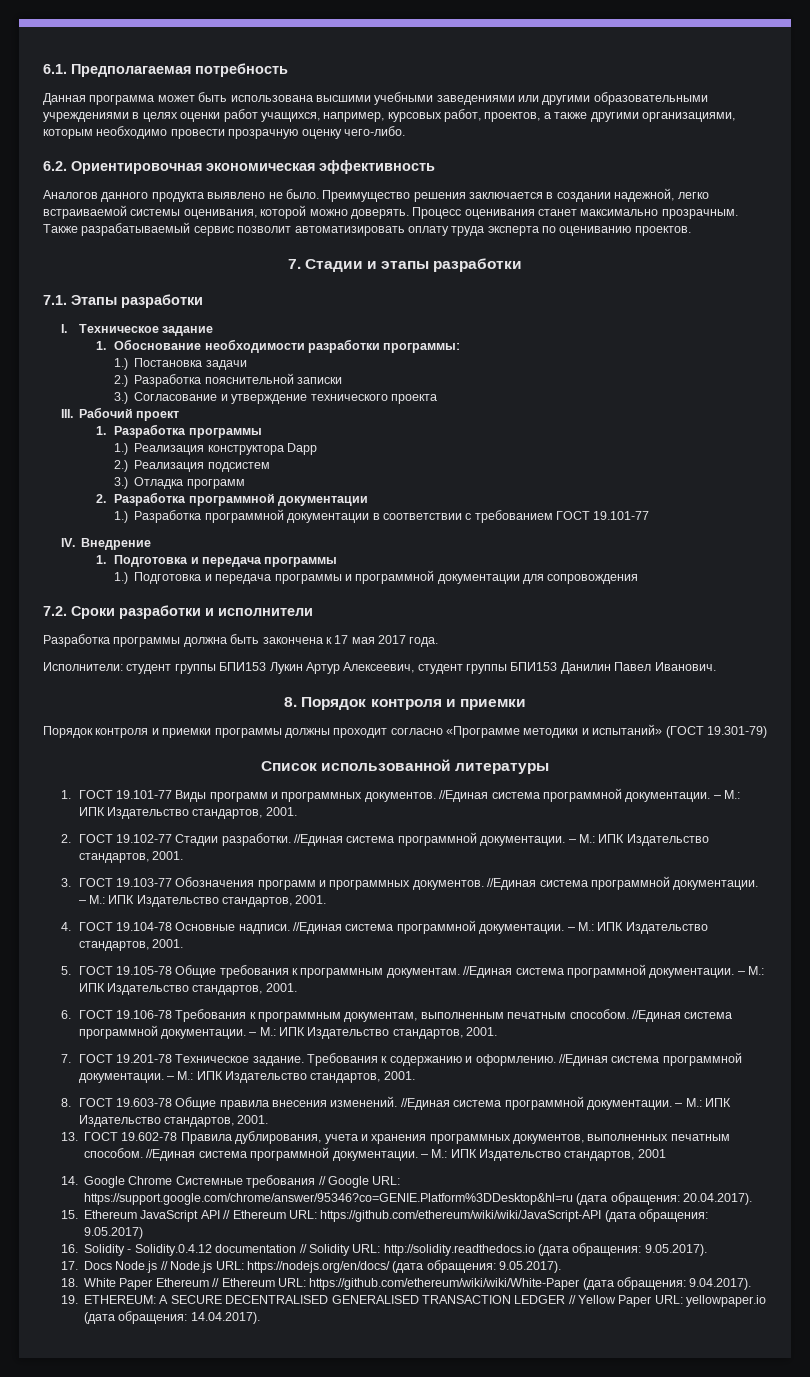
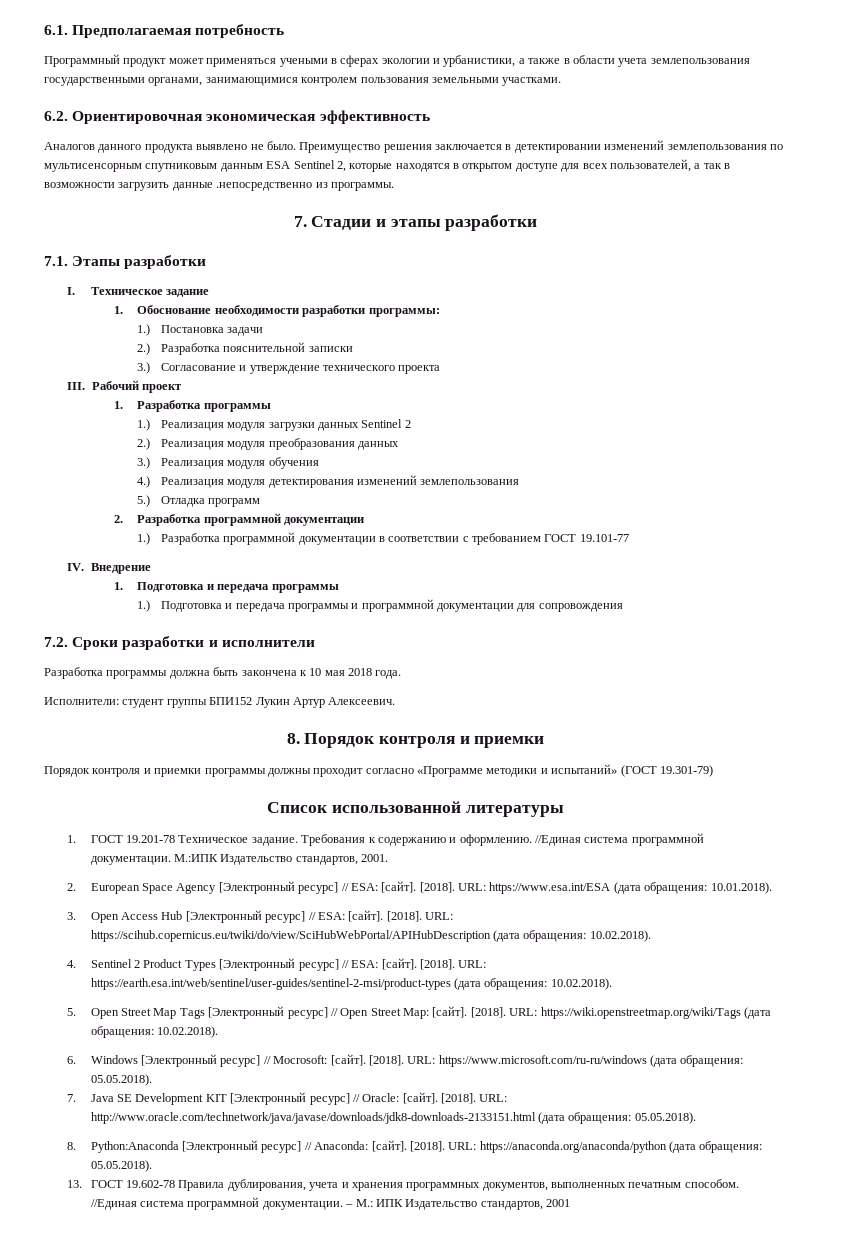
- Данная программа может быть использована высшими учебными заведениями или другими образовательными учреждениями в целях оценки работ учащихся, например, курсовых работ, проектов, а также другими организациями, которым необходимо провести прозрачную оценку чего-либо.
+ Программный продукт может применяться учеными в сферах экологии и урбанистики, а также в области учета землепользования государственными органами, занимающимися контролем пользования земельными участками.
- Преимущество решения заключается в создании надежной, легко встраиваемой системы оценивания, которой можно доверять. Процесс оценивания станет максимально прозрачным. Также разрабатываемый сервис позволит автоматизировать оплату труда эксперта по оцениванию проектов.
+ Преимущество решения заключается в детектировании изменений землепользования по мультисенсорным спутниковым данным ESA Sentinel 2, которые находятся в открытом доступе для всех пользователей, а так в возможности загрузить данные .непосредственно из программы.
- 1.) Реализация конструктора Dapp
- 2.) Реализация подсистем
- 3.) Отладка программ
+ 1.) Реализация модуля загрузки данных Sentinel 2
+ 2.) Реализация модуля преобразования данных
+ 3.) Реализация модуля обучения
+ 4.) Реализация модуля детектирования изменений землепользования
+ 5.) Отладка программ
- Разработка программы должна быть закончена к 17 мая 2017 года.
+ Разработка программы должна быть закончена к 10 мая 2018 года.
- Исполнители: студент группы БПИ153 Лукин Артур Алексеевич, студент группы БПИ153 Данилин Павел Иванович.
+ Исполнители: студент группы БПИ152 Лукин Артур Алексеевич.
- 1. ГОСТ 19.101-77 Виды программ и программных документов. //Единая система программной документации. – М.: ИПК Издательство стандартов, 2001.
- 2. ГОСТ 19.102-77 Стадии разработки. //Единая система программной документации. – М.: ИПК Издательство стандартов, 2001.
- 3. ГОСТ 19.103-77 Обозначения программ и программных документов. //Единая система программной документации. – М.: ИПК Издательство стандартов, 2001.
- 4. ГОСТ 19.104-78 Основные надписи. //Единая система программной документации. – М.: ИПК Издательство стандартов, 2001.
- 5. ГОСТ 19.105-78 Общие требования к программным документам. //Единая система программной документации. – М.: ИПК Издательство стандартов, 2001.
- 6. ГОСТ 19.106-78 Требования к программным документам, выполненным печатным способом. //Единая система программной документации. – М.: ИПК Издательство стандартов, 2001.
- 7. ГОСТ 19.201-78 Техническое задание.
+ 1. ГОСТ 19.201-78 Техническое задание.
- Требования к содержанию и оформлению. //Единая система программной документации. – М.: ИПК Издательство стандартов, 2001.
- 8. ГОСТ 19.603-78 Общие правила внесения изменений. //Единая система программной документации. – М.: ИПК Издательство стандартов, 2001.
+ Требования к содержанию и оформлению. //Единая система программной документации. М.:ИПК Издательство стандартов, 2001.
+ 2. European Space Agency [Электронный ресурс] // ESA: [сайт]. [2018]. URL: https://www.esa.int/ESA (дата обращения: 10.01.2018).
+ 3. Open Access Hub [Электронный ресурс] // ESA: [сайт]. [2018]. URL: https://scihub.copernicus.eu/twiki/do/view/SciHubWebPortal/APIHubDescription (дата обращения: 10.02.2018).
+ 4. Sentinel 2 Product Types [Электронный ресурс] // ESA: [сайт]. [2018]. URL: https://earth.esa.int/web/sentinel/user-guides/sentinel-2-msi/product-types (дата обращения: 10.02.2018).
+ 5. Open Street Map Tags [Электронный ресурс] // Open Street Map: [сайт]. [2018]. URL: https://wiki.openstreetmap.org/wiki/Tags (дата обращения: 10.02.2018).
+ 6. Windows [Электронный ресурс] // Mocrosoft: [сайт]. [2018]. URL: https://www.microsoft.com/ru-ru/windows (дата обращения: 05.05.2018).
+ 7. Java SE Development KIT [Электронный ресурс] // Oracle: [сайт]. [2018]. URL: http://www.oracle.com/technetwork/java/javase/downloads/jdk8-downloads-2133151.html (дата обращения: 05.05.2018).
+ 8. Python:Anaconda [Электронный ресурс] // Anaconda: [сайт]. [2018]. URL: https://anaconda.org/anaconda/python (дата обращения: 05.05.2018).
- 14. Google Chrome Системные требования // Google URL: https://support.google.com/chrome/answer/95346?co=GENIE.Platform%3DDesktop&hl=ru (дата обращения: 20.04.2017).
- 15. Ethereum JavaScript API // Ethereum URL: https://github.com/ethereum/wiki/wiki/JavaScript-API (дата обращения: 9.05.2017)
- 16. Solidity - Solidity.0.4.12 documentation // Solidity URL: http://solidity.readthedocs.io (дата обращения: 9.05.2017).
- 17. Docs Node.js // Node.js URL: https://nodejs.org/en/docs/ (дата обращения: 9.05.2017).
- 18. White Paper Ethereum // Ethereum URL: https://github.com/ethereum/wiki/wiki/White-Paper (дата обращения: 9.04.2017).
- 19. ETHEREUM: A SECURE DECENTRALISED GENERALISED TRANSACTION LEDGER // Yellow Paper URL: yellowpaper.io (дата обращения: 14.04.2017).

